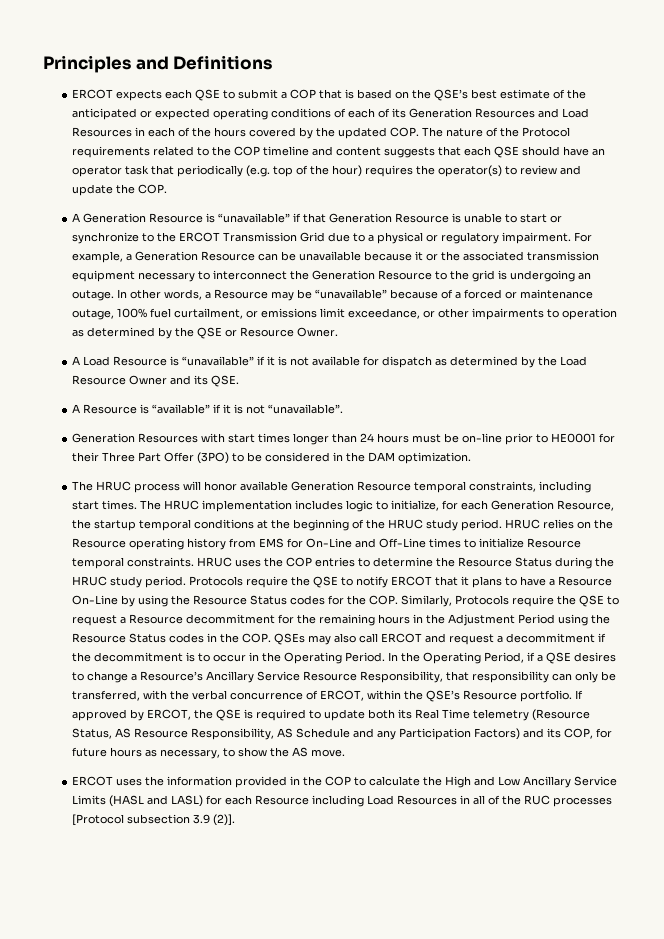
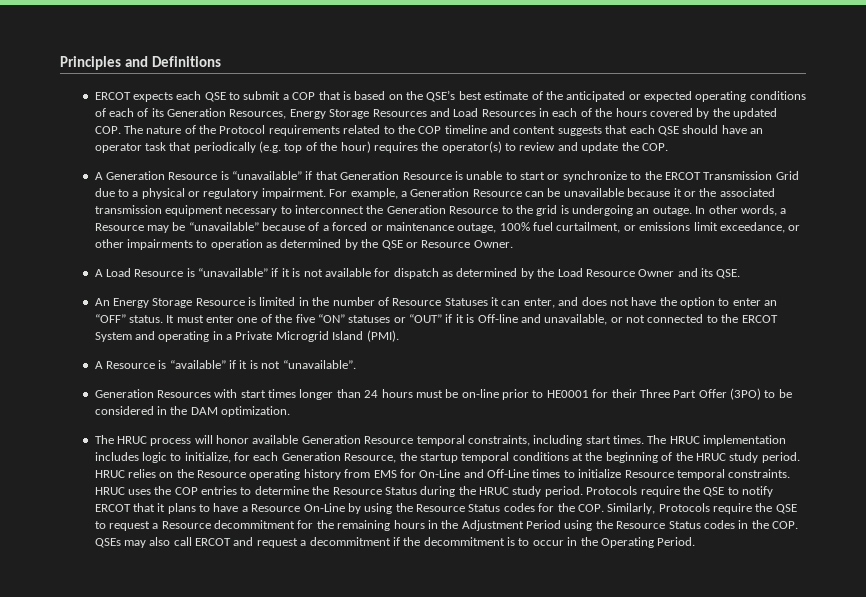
- ERCOT expects each QSE to submit a COP that is based on the QSE’s best estimate of the anticipated or expected operating conditions of each of its Generation Resources and Load Resources in each of the hours covered by the updated COP. The nature of the Protocol requirements related to the COP timeline and content suggests that each QSE should have an operator task that periodically (e.g. top of the hour) requires the operator(s) to review and update the COP.
+ ERCOT expects each QSE to submit a COP that is based on the QSE’s best estimate of the anticipated or expected operating conditions of each of its Generation Resources, Energy Storage Resources and Load Resources in each of the hours covered by the updated COP. The nature of the Protocol requirements related to the COP timeline and content suggests that each QSE should have an operator task that periodically (e.g. top of the hour) requires the operator(s) to review and update the COP.
+ An Energy Storage Resource is limited in the number of Resource Statuses it can enter, and does not have the option to enter an “OFF” status. It must enter one of the five “ON” statuses or “OUT” if it is Off-line and unavailable, or not connected to the ERCOT System and operating in a Private Microgrid Island (PMI).
- In the Operating Period, if a QSE desires to change a Resource’s Ancillary Service Resource Responsibility, that responsibility can only be transferred, with the verbal concurrence of ERCOT, within the QSE’s Resource portfolio. If approved by ERCOT, the QSE is required to update both its Real Time telemetry (Resource Status, AS Resource Responsibility, AS Schedule and any Participation Factors) and its COP, for future hours as necessary, to show the AS move.
- ERCOT uses the information provided in the COP to calculate the High and Low Ancillary Service Limits (HASL and LASL) for each Resource including Load Resources in all of the RUC processes [Protocol subsection 3.9 (2)].

